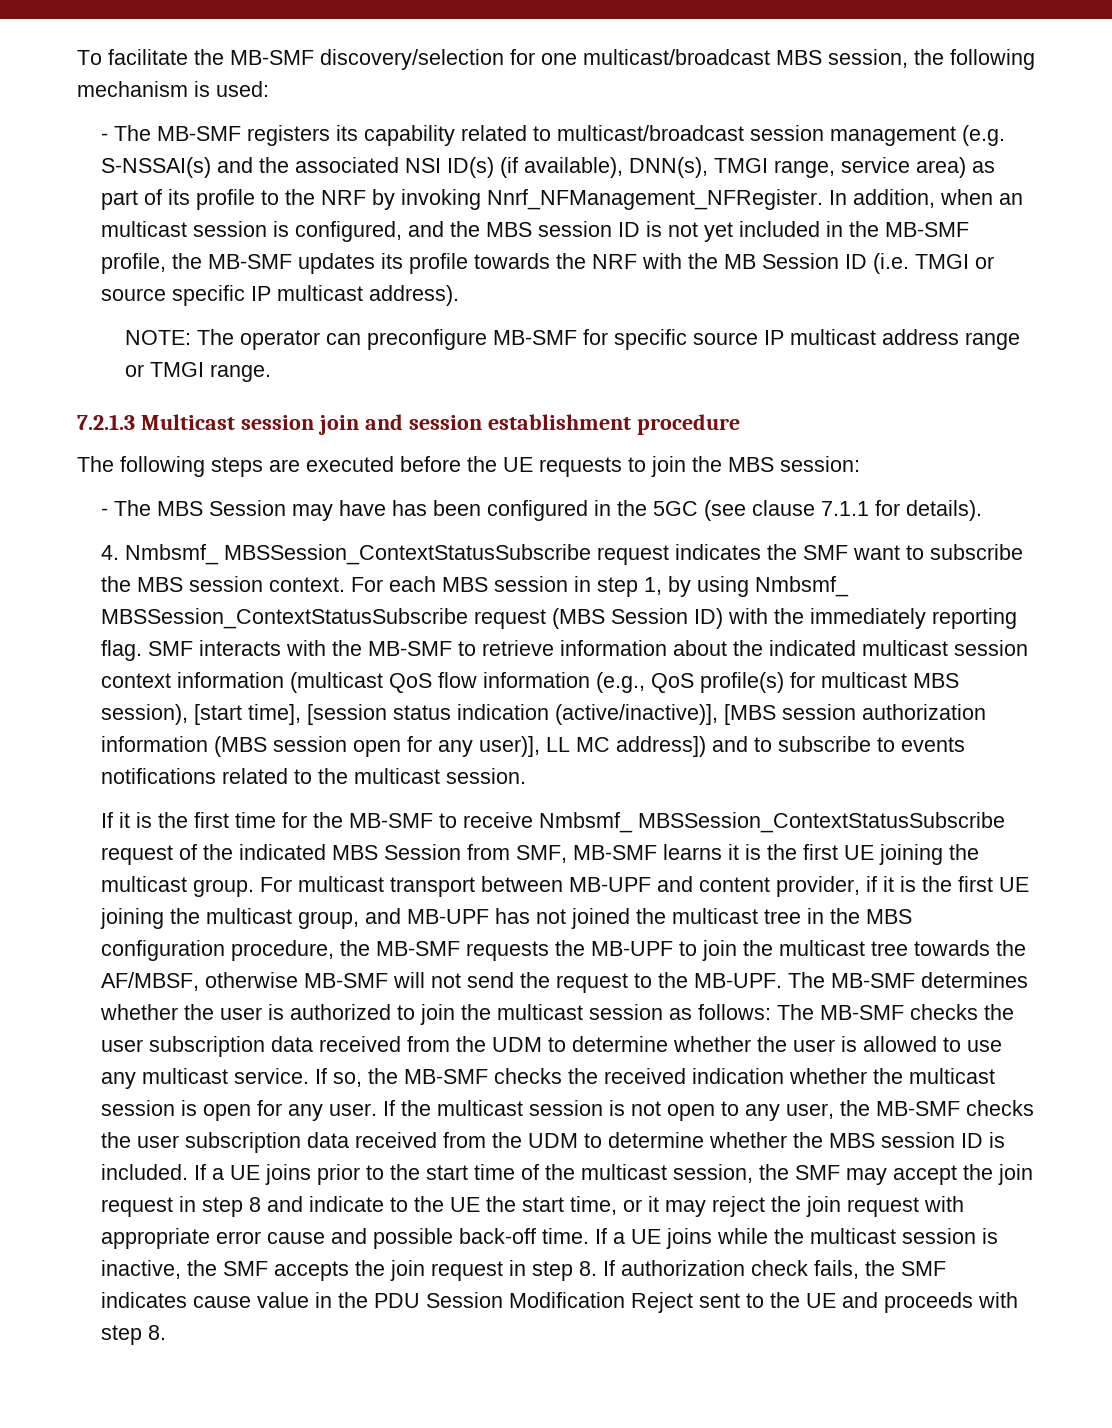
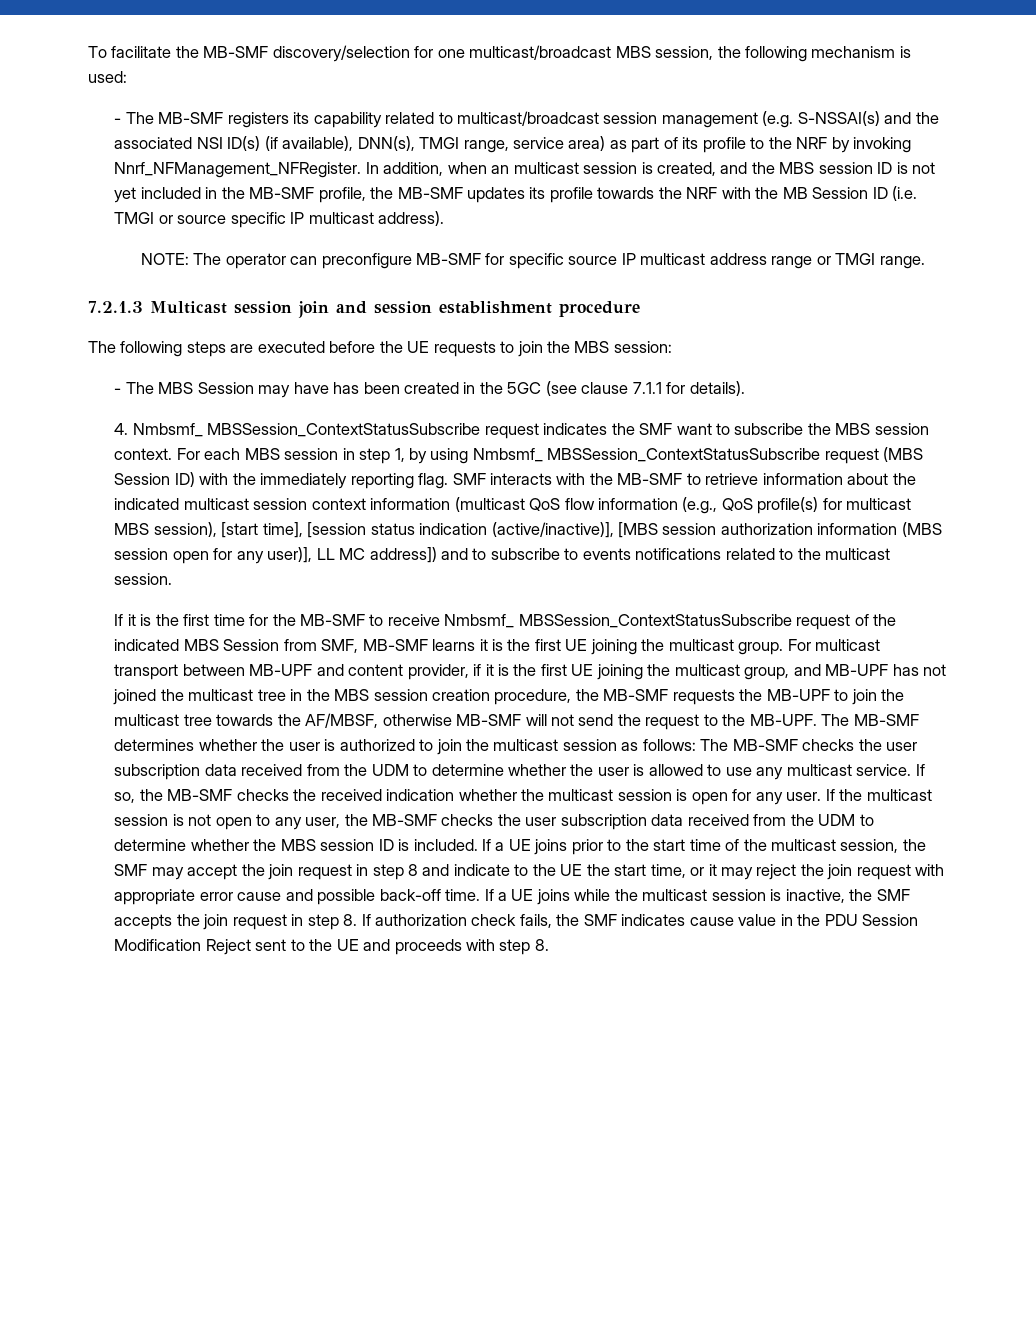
- In addition, when an multicast session is configured, and the MBS session ID is not yet included in the MB-SMF profile, the MB-SMF updates its profile towards the NRF with the MB Session ID (i.e. TMGI or source specific IP multicast address).
+ In addition, when an multicast session is created, and the MBS session ID is not yet included in the MB-SMF profile, the MB-SMF updates its profile towards the NRF with the MB Session ID (i.e. TMGI or source specific IP multicast address).
- - The MBS Session may have has been configured in the 5GC (see clause 7.1.1 for details).
+ - The MBS Session may have has been created in the 5GC (see clause 7.1.1 for details).
- For multicast transport between MB-UPF and content provider, if it is the first UE joining the multicast group, and MB-UPF has not joined the multicast tree in the MBS configuration procedure, the MB-SMF requests the MB-UPF to join the multicast tree towards the AF/MBSF, otherwise MB-SMF will not send the request to the MB-UPF.
+ For multicast transport between MB-UPF and content provider, if it is the first UE joining the multicast group, and MB-UPF has not joined the multicast tree in the MBS session creation procedure, the MB-SMF requests the MB-UPF to join the multicast tree towards the AF/MBSF, otherwise MB-SMF will not send the request to the MB-UPF.

